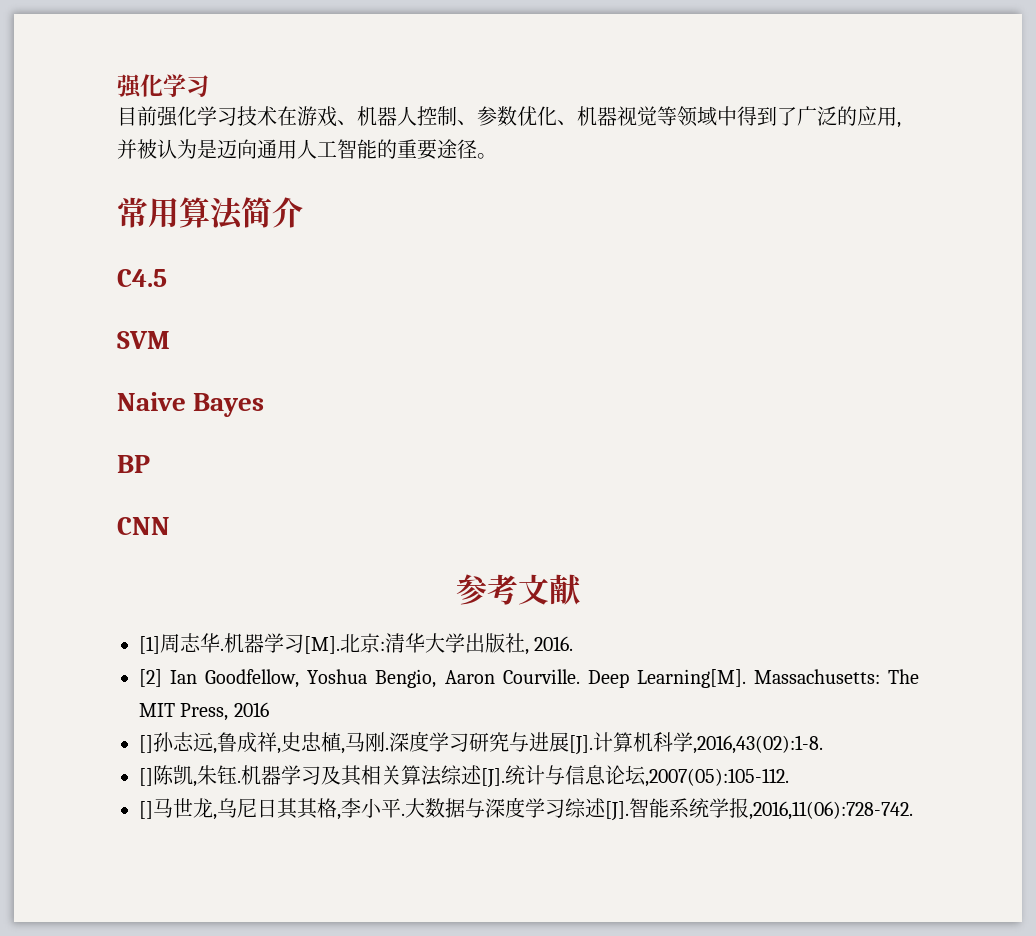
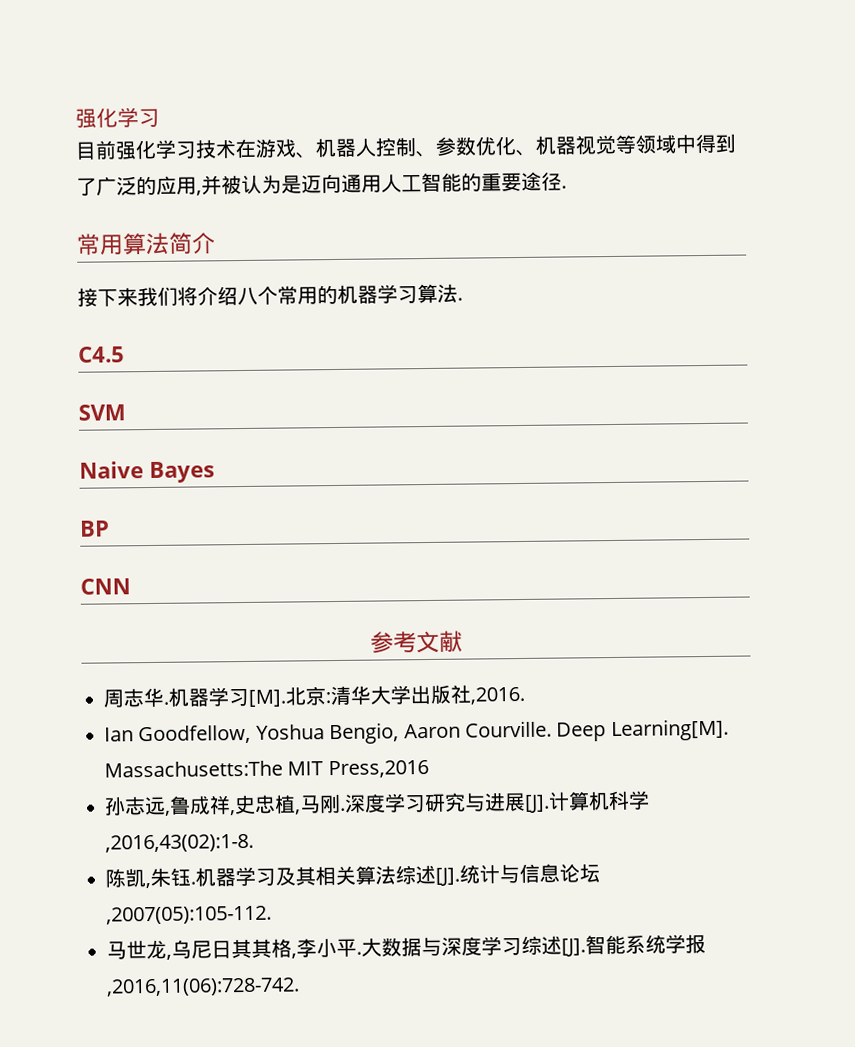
- 目前强化学习技术在游戏、机器人控制、参数优化、机器视觉等领域中得到了广泛的应用,并被认为是迈向通用人工智能的重要途径。
+ 目前强化学习技术在游戏、机器人控制、参数优化、机器视觉等领域中得到了广泛的应用,并被认为是迈向通用人工智能的重要途径.
+ 接下来我们将介绍八个常用的机器学习算法.
- [1]周志华.
+ 周志华.
- 机器学习[M].北京:清华大学出版社, 2016.
- [2] Ian Goodfellow, Yoshua Bengio, Aaron Courville.
+ 机器学习[M].北京:清华大学出版社,2016.
+ Ian Goodfellow, Yoshua Bengio, Aaron Courville.
- Massachusetts: The MIT Press, 2016
- []孙志远,鲁成祥,史忠植,马刚.
+ Massachusetts:The MIT Press,2016
+ 孙志远,鲁成祥,史忠植,马刚.
- []陈凯,朱钰.
+ 陈凯,朱钰.
- []马世龙,乌尼日其其格,李小平.
+ 马世龙,乌尼日其其格,李小平.

